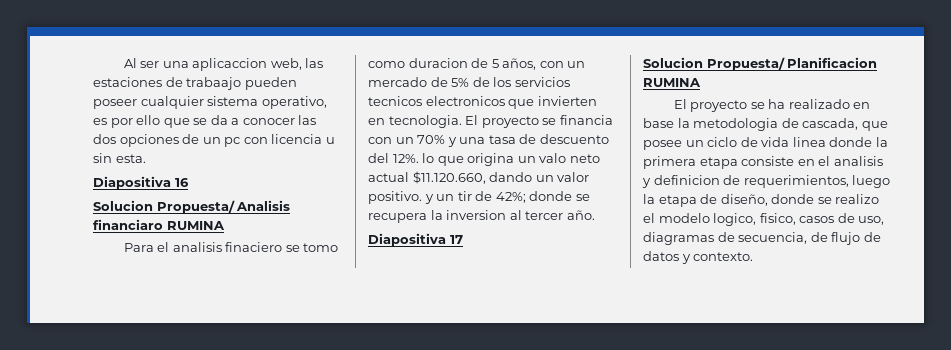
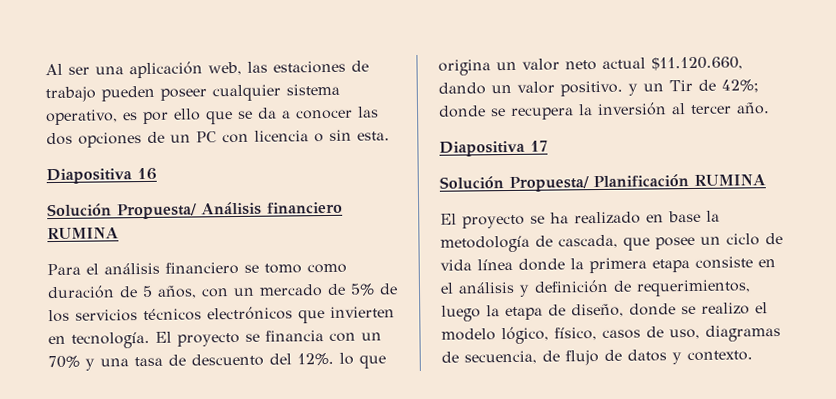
- Al ser una aplicaccion web, las estaciones de trabaajo pueden poseer cualquier sistema operativo, es por ello que se da a conocer las dos opciones de un pc con licencia u sin esta.
+ Al ser una aplicación web, las estaciones de trabajo pueden poseer cualquier sistema operativo, es por ello que se da a conocer las dos opciones de un PC con licencia o sin esta.
- Solucion Propuesta/ Analisis financiaro RUMINA
+ Solución Propuesta/ Análisis financiero RUMINA
- Para el analisis finaciero se tomo como duracion de 5 años, con un mercado de 5% de los servicios tecnicos electronicos que invierten en tecnologia.
+ Para el análisis financiero se tomo como duración de 5 años, con un mercado de 5% de los servicios técnicos electrónicos que invierten en tecnología.
- El proyecto se financia con un 70% y una tasa de descuento del 12%. lo que origina un valo neto actual $11.120.660, dando un valor positivo. y un tir de 42%; donde se recupera la inversion al tercer año.
+ El proyecto se financia con un 70% y una tasa de descuento del 12%. lo que origina un valor neto actual $11.120.660, dando un valor positivo. y un Tir de 42%; donde se recupera la inversión al tercer año.
- Solucion Propuesta/ Planificacion RUMINA
+ Solución Propuesta/ Planificación RUMINA
- El proyecto se ha realizado en base la metodologia de cascada, que posee un ciclo de vida linea donde la primera etapa consiste en el analisis y definicion de requerimientos, luego la etapa de diseño, donde se realizo el modelo logico, fisico, casos de uso, diagramas de secuencia, de flujo de datos y contexto.
+ El proyecto se ha realizado en base la metodología de cascada, que posee un ciclo de vida línea donde la primera etapa consiste en el análisis y definición de requerimientos, luego la etapa de diseño, donde se realizo el modelo lógico, físico, casos de uso, diagramas de secuencia, de flujo de datos y contexto.

